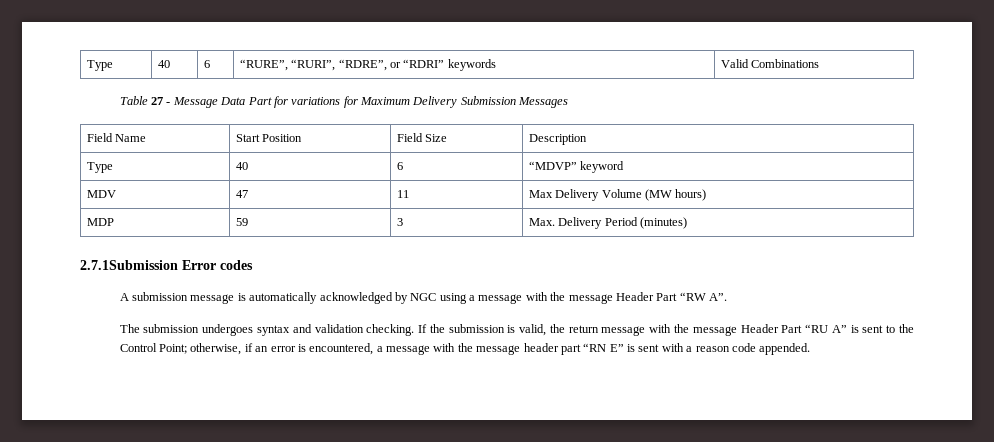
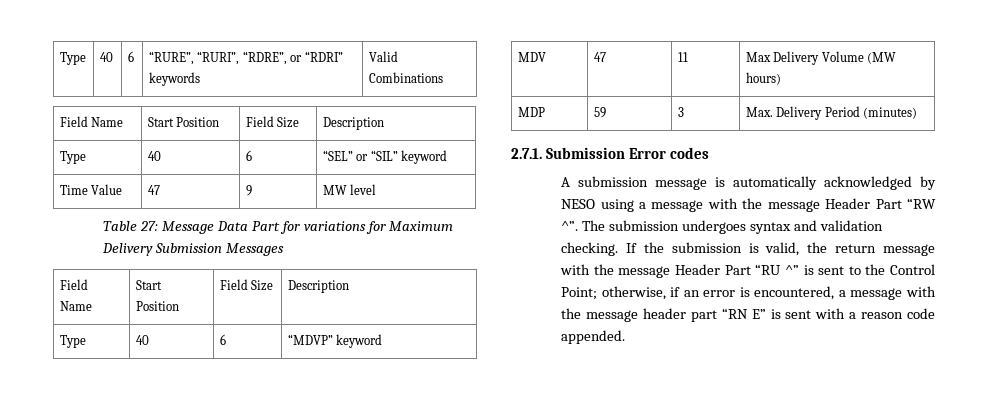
  Type | 40 | 6 | “RURE”, “RURI”, “RDRE”, or “RDRI” keywords | Valid Combinations
+ Field Name | Start Position | Field Size | Description
+ Type | 40 | 6 | “SEL” or “SIL” keyword
+ Time Value | 47 | 9 | MW level
- Table 27 - Message Data Part for variations for Maximum Delivery Submission Messages
+ Table 27: Message Data Part for variations for Maximum Delivery Submission Messages
- 2.7.1Submission Error codes
+ 2.7.1. Submission Error codes
- A submission message is automatically acknowledged by NGC using a message with the message Header Part “RW A”.
- The submission undergoes syntax and validation checking.
+ A submission message is automatically acknowledged by NESO using a message with the message Header Part “RW ^”. The submission undergoes syntax and validation checking.
- If the submission is valid, the return message with the message Header Part “RU A” is sent to the Control Point; otherwise, if an error is encountered, a message with the message header part “RN E” is sent with a reason code appended.
+ If the submission is valid, the return message with the message Header Part “RU ^” is sent to the Control Point; otherwise, if an error is encountered, a message with the message header part “RN E” is sent with a reason code appended.

